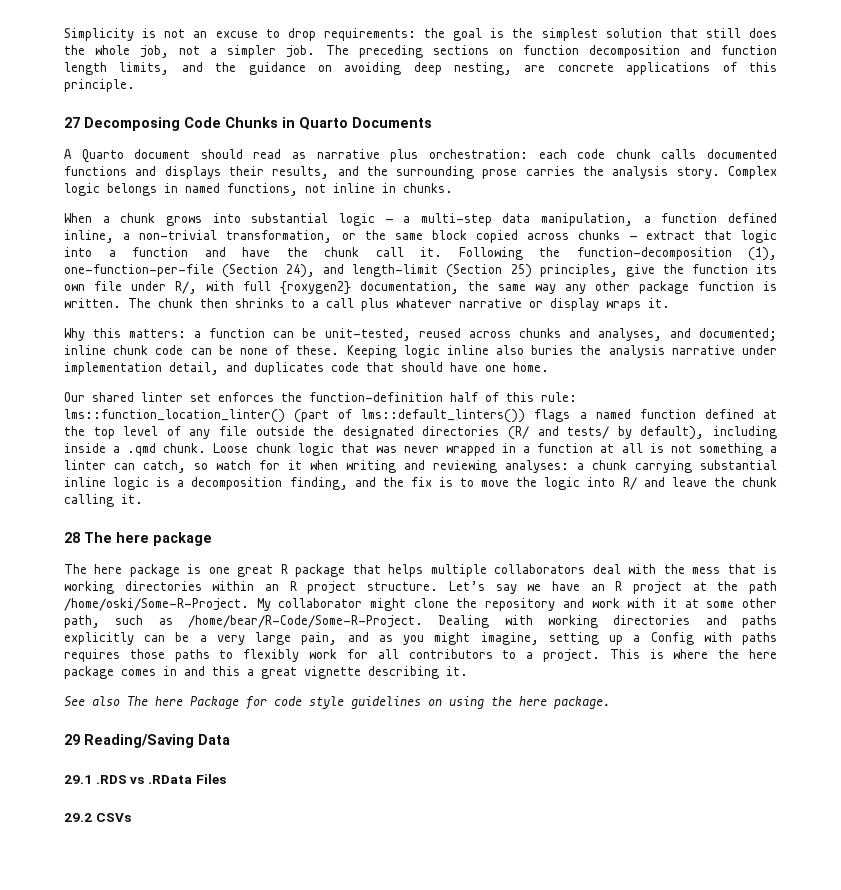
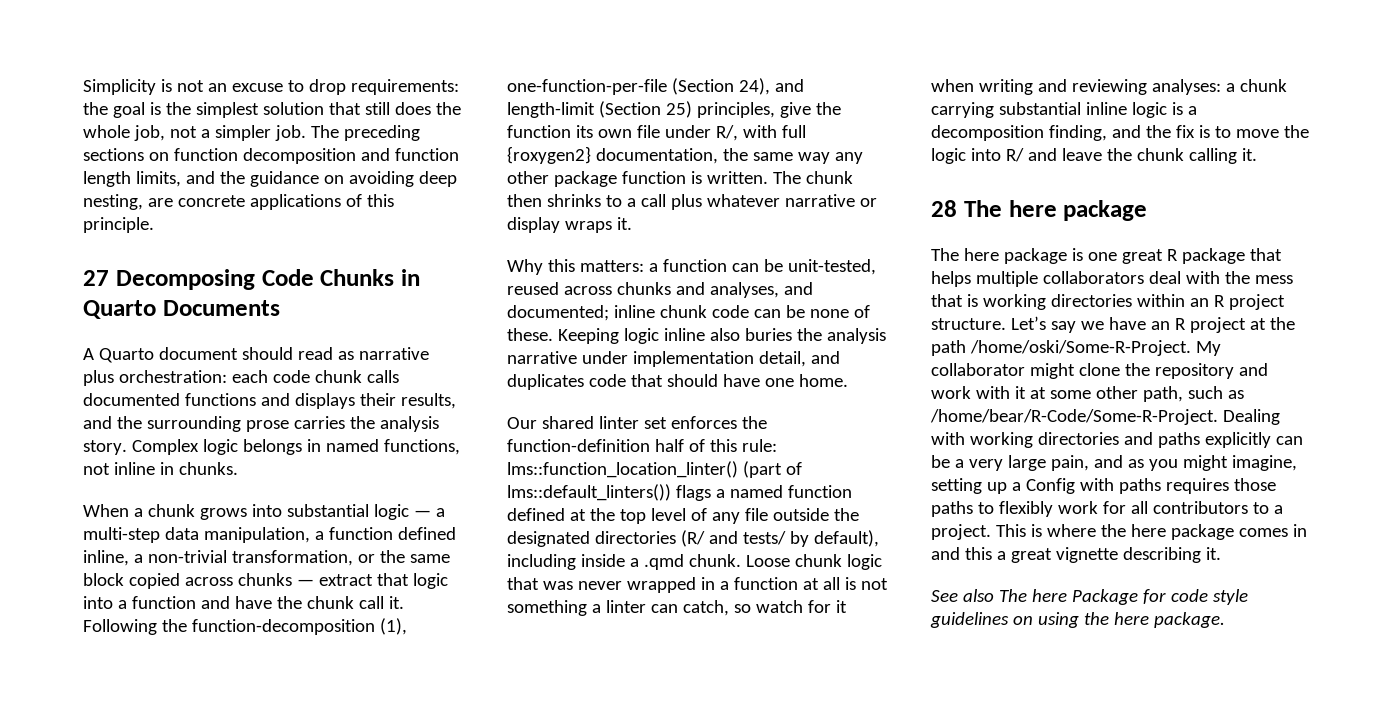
- 29 Reading/Saving Data
- 29.1 .RDS vs .RData Files
- 29.2 CSVs

